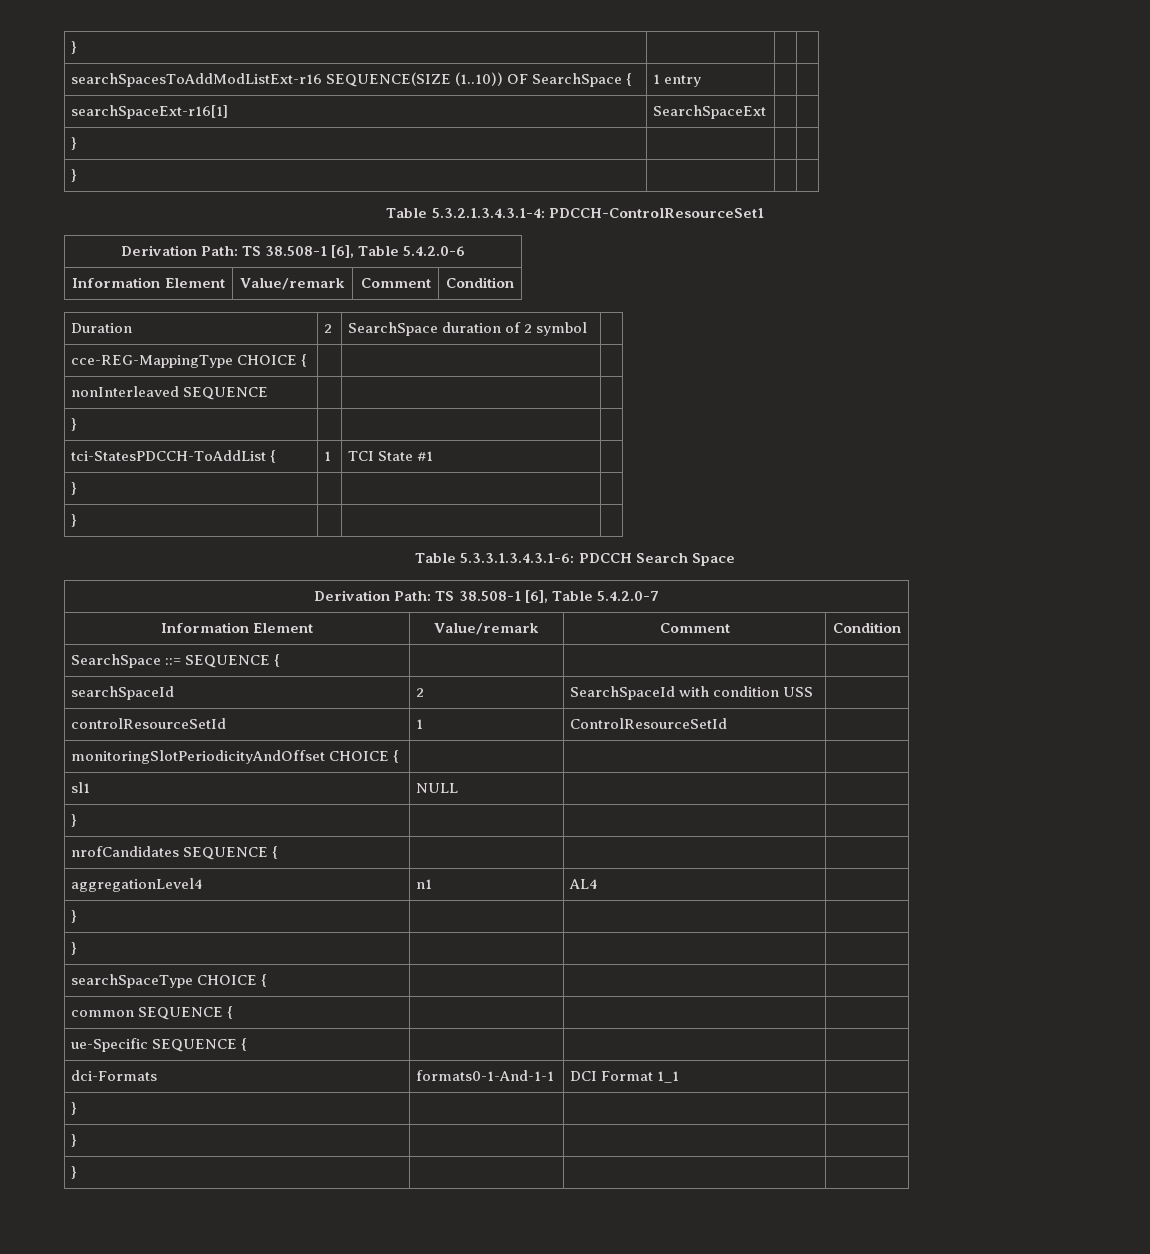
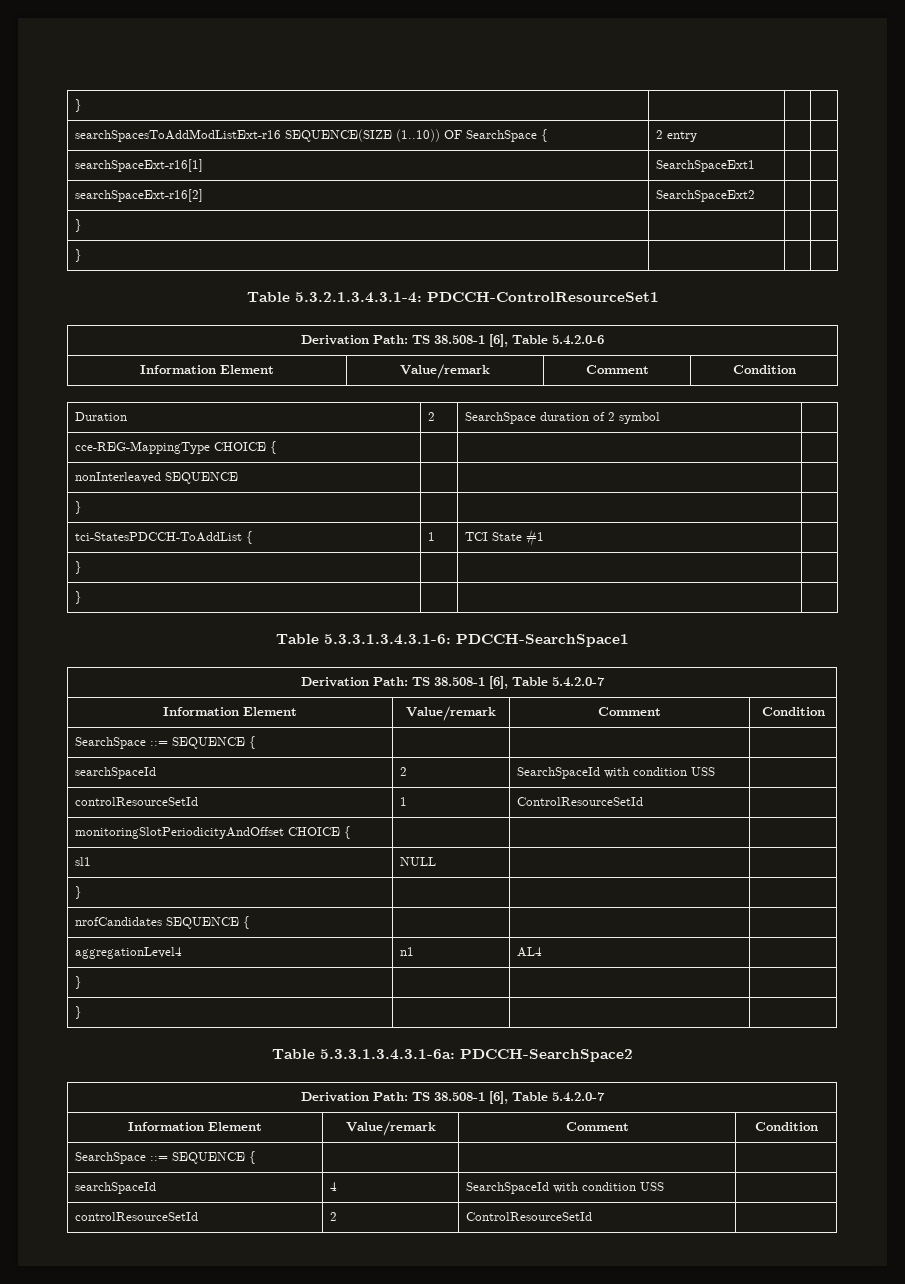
- searchSpacesToAddModListExt-r16 SEQUENCE(SIZE (1..10)) OF SearchSpace { | 1 entry | |
+ searchSpacesToAddModListExt-r16 SEQUENCE(SIZE (1..10)) OF SearchSpace { | 2 entry | |
- searchSpaceExt-r16[1] | SearchSpaceExt | |
+ searchSpaceExt-r16[1] | SearchSpaceExt1 | |
+ searchSpaceExt-r16[2] | SearchSpaceExt2 | |
- Table 5.3.3.1.3.4.3.1-6: PDCCH Search Space
+ Table 5.3.3.1.3.4.3.1-6: PDCCH-SearchSpace1
- searchSpaceType CHOICE { | | |
- common SEQUENCE { | | |
- ue-Specific SEQUENCE { | | |
- dci-Formats | formats0-1-And-1-1 | DCI Format 1_1 |
- } | | |
- } | | |
- } | | |
+ Table 5.3.3.1.3.4.3.1-6a: PDCCH-SearchSpace2
+ Derivation Path: TS 38.508-1 [6], Table 5.4.2.0-7
+ Information Element | Value/remark | Comment | Condition
+ SearchSpace ::= SEQUENCE { | | |
+ searchSpaceId | 4 | SearchSpaceId with condition USS |
+ controlResourceSetId | 2 | ControlResourceSetId |

